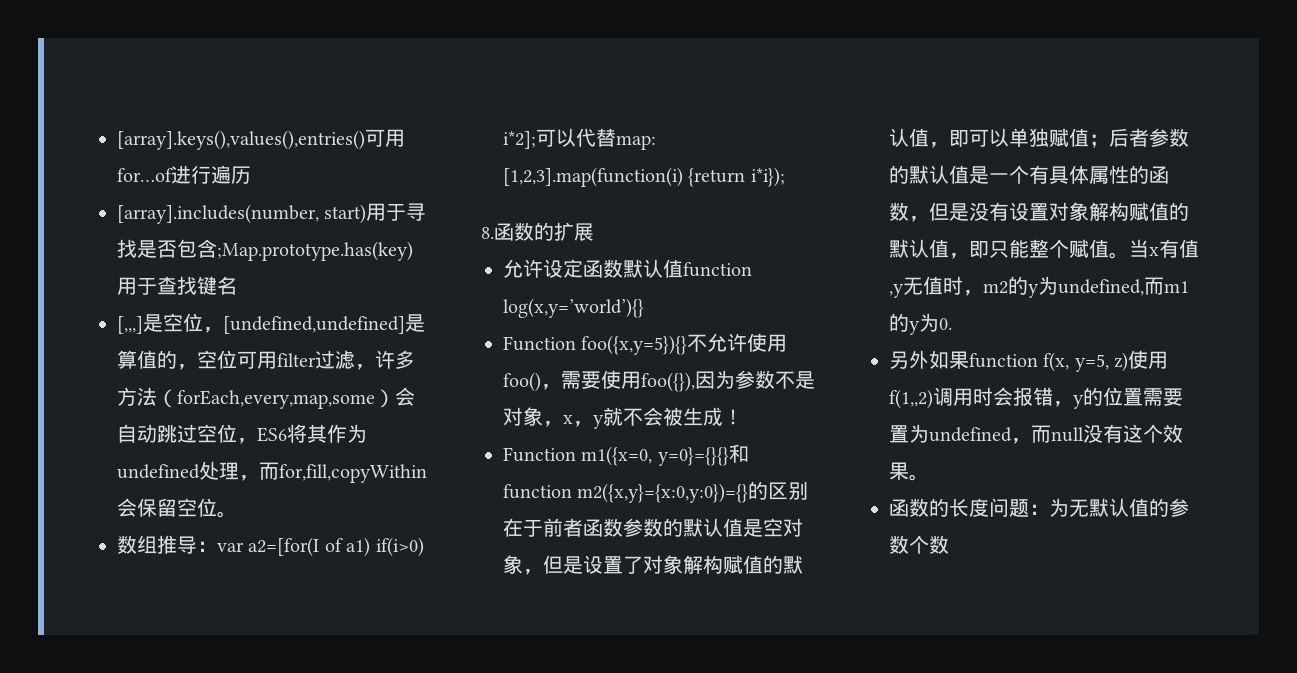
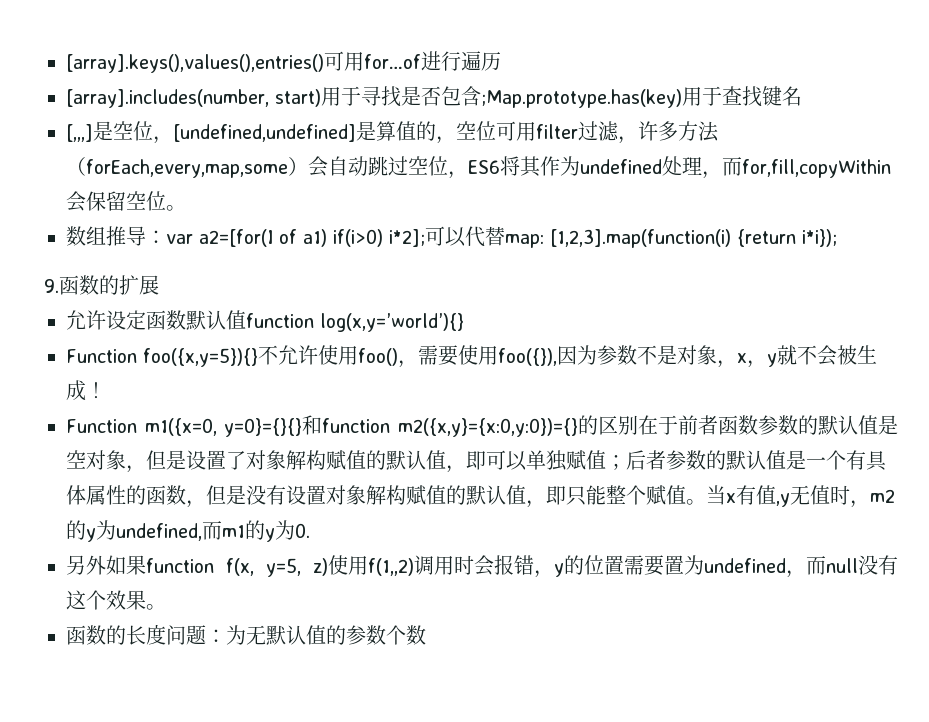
- 8.函数的扩展
+ 9.函数的扩展

